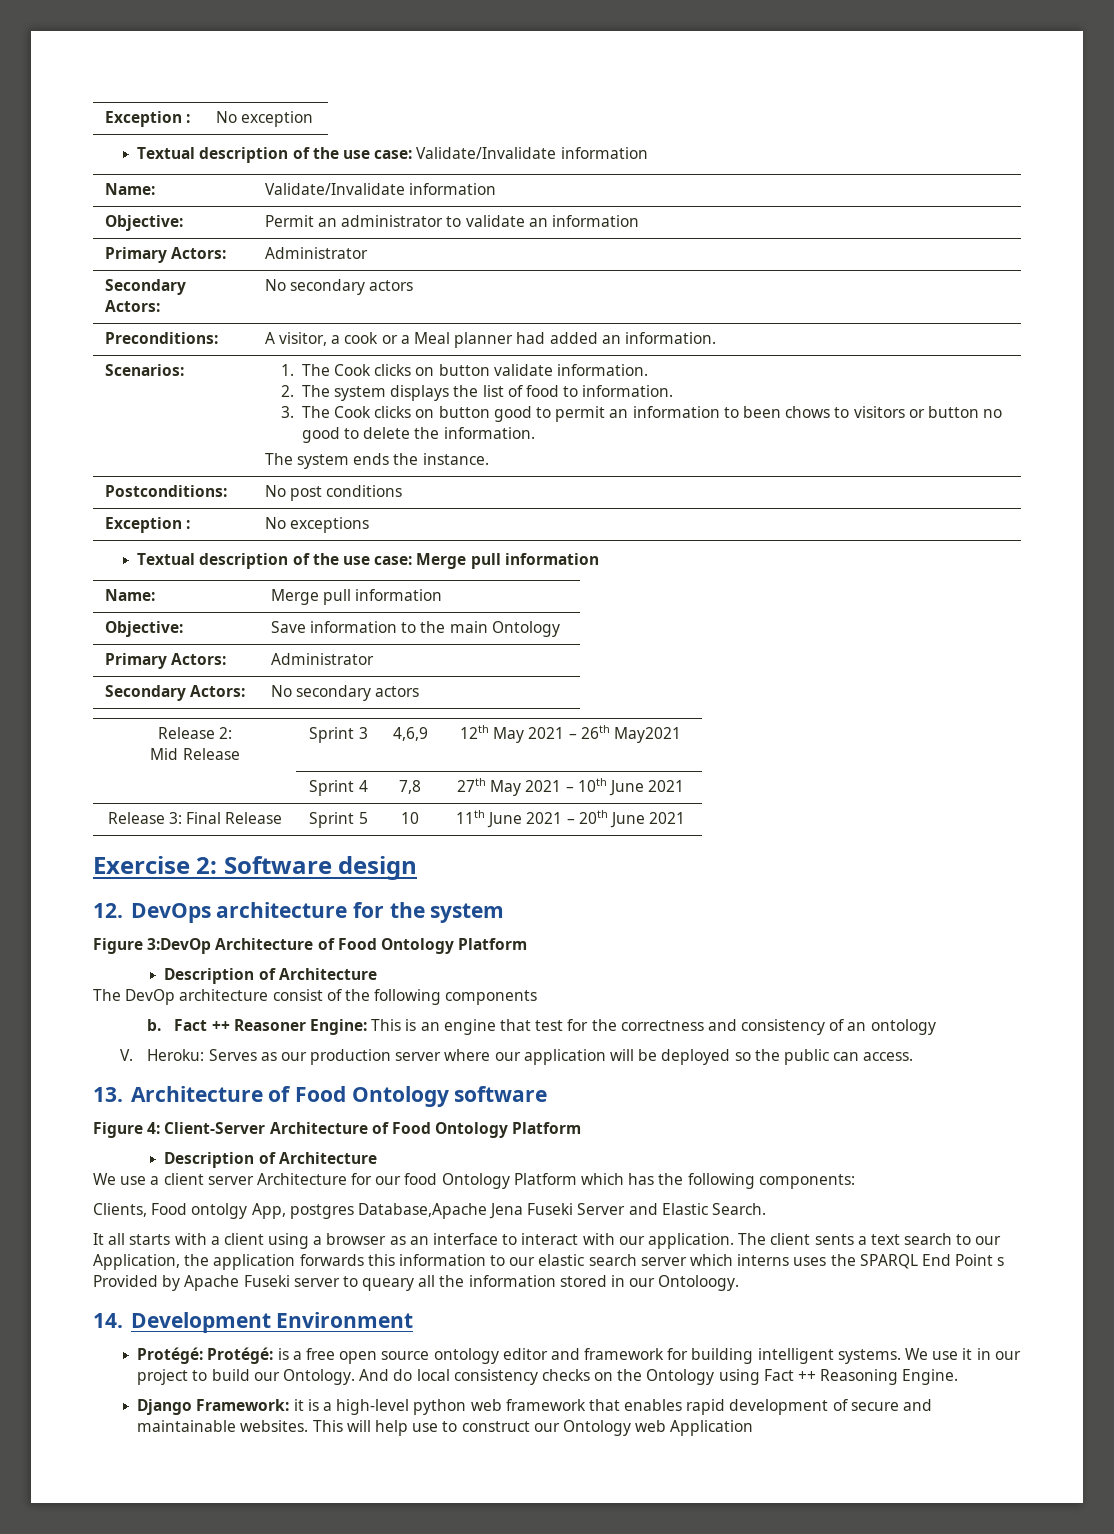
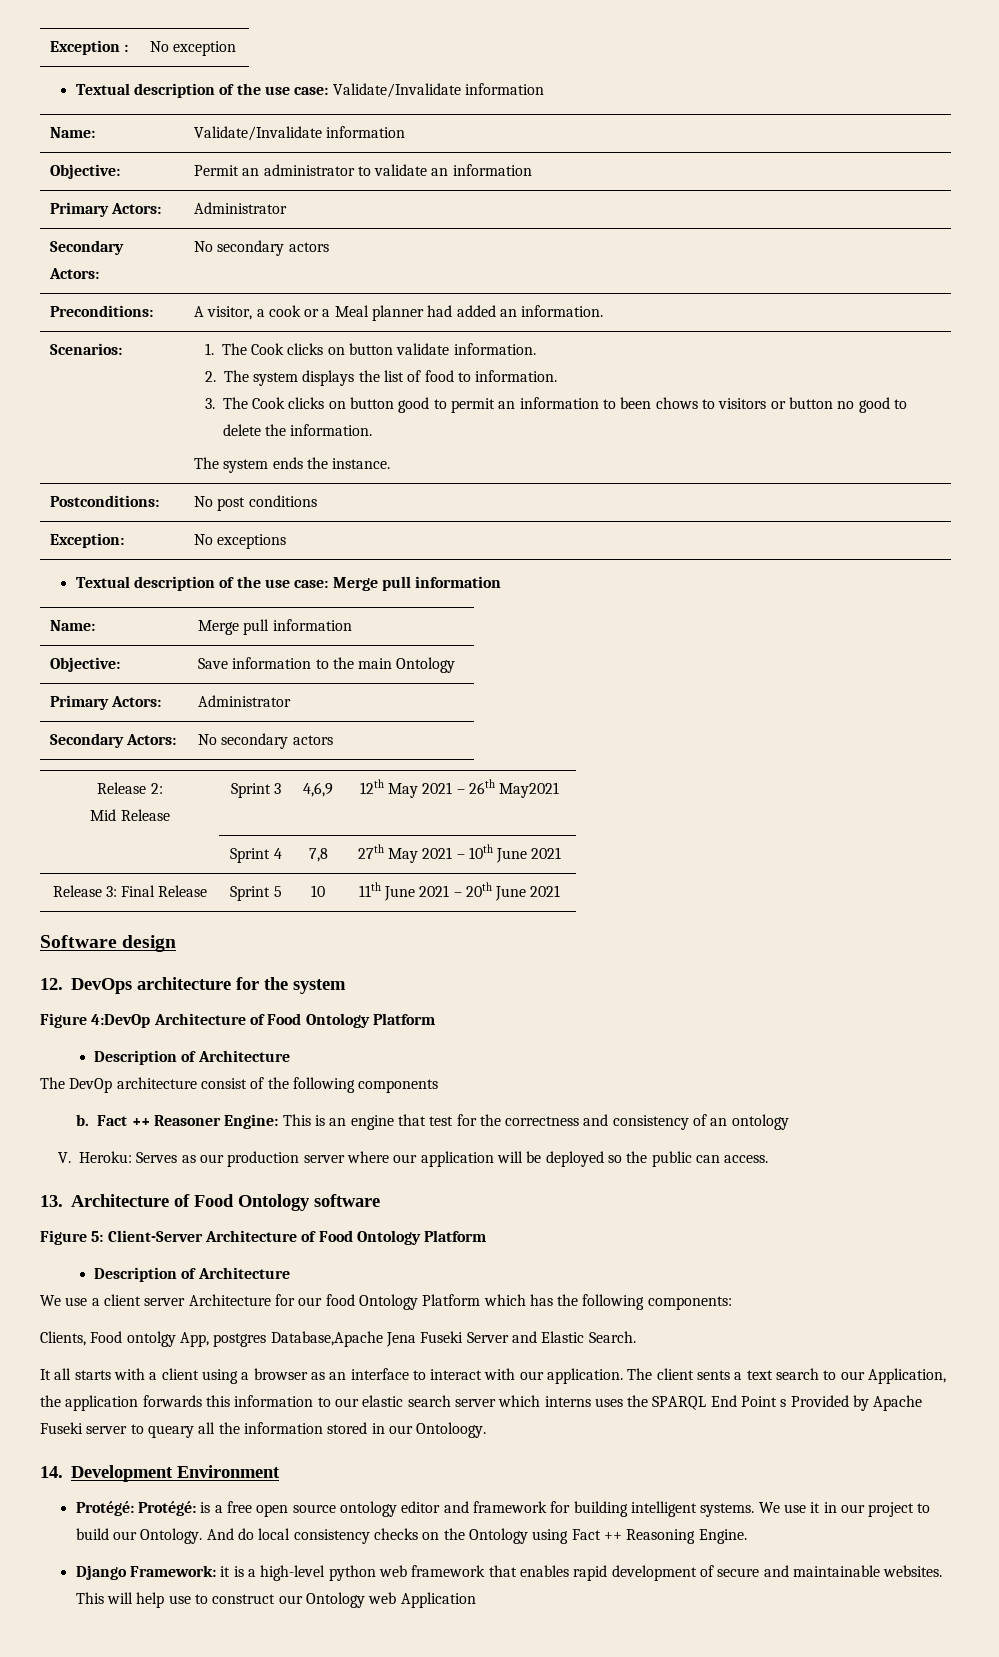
- Exception : | No exceptions
+ Exception: | No exceptions
- Exercise 2: Software design
+ Software design
- Figure 3:DevOp Architecture of Food Ontology Platform
+ Figure 4:DevOp Architecture of Food Ontology Platform
- Figure 4: Client-Server Architecture of Food Ontology Platform
+ Figure 5: Client-Server Architecture of Food Ontology Platform

